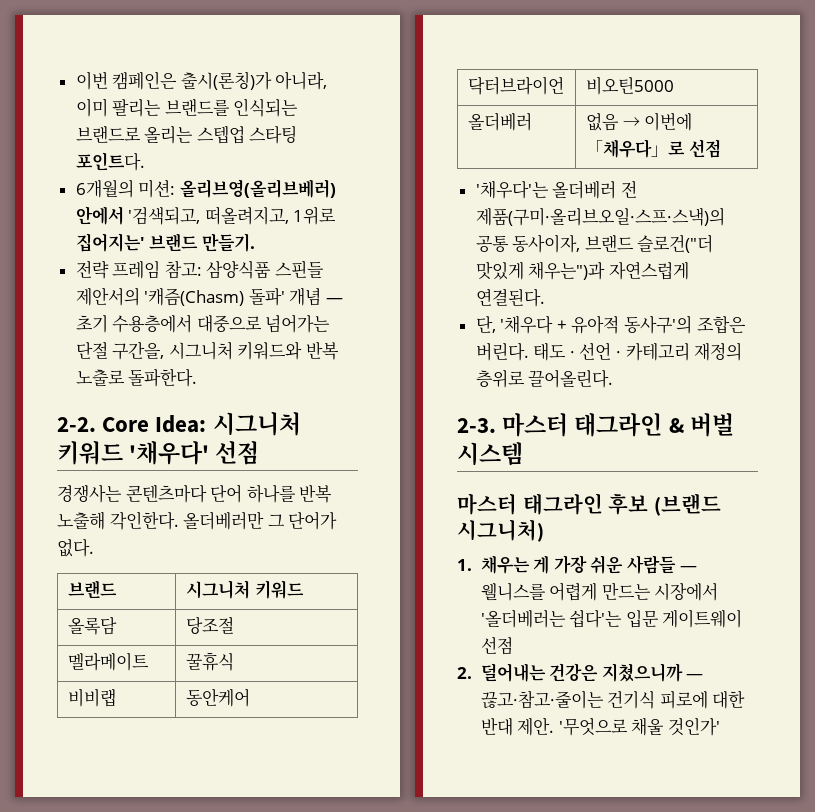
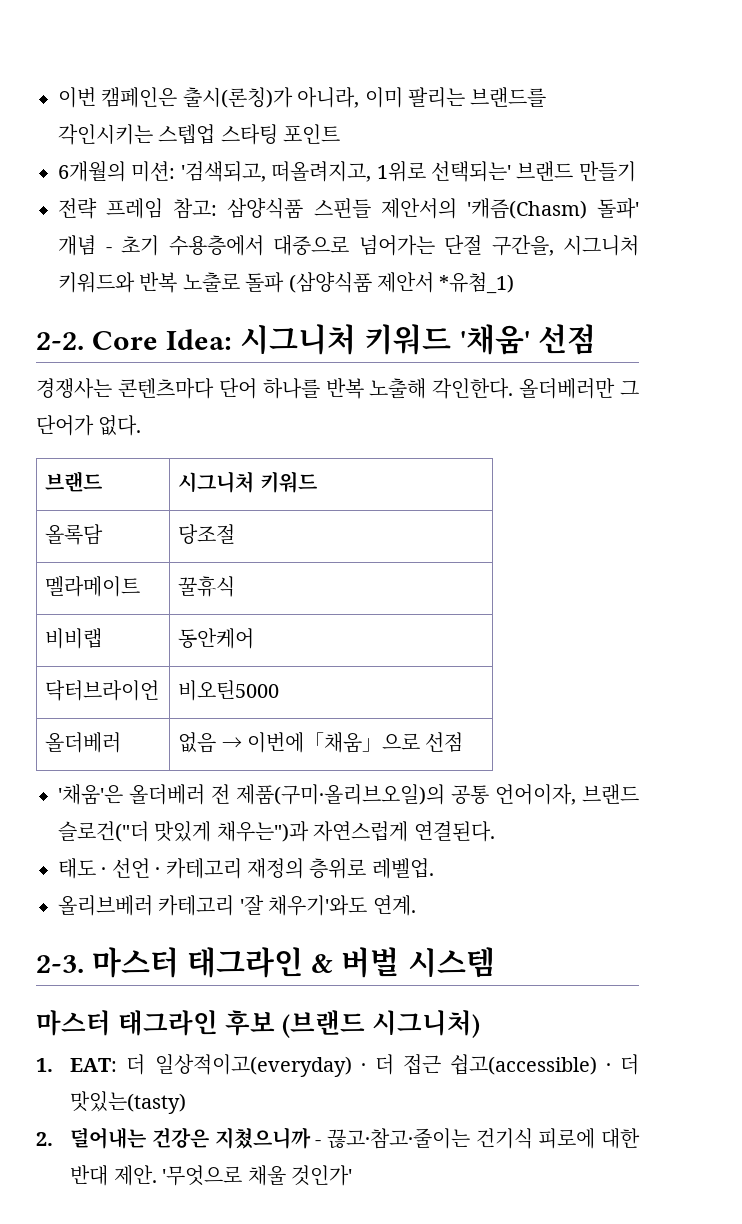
- 이번 캠페인은 출시(론칭)가 아니라, 이미 팔리는 브랜드를 인식되는 브랜드로 올리는 스텝업 스타팅 포인트다.
+ 이번 캠페인은 출시(론칭)가 아니라, 이미 팔리는 브랜드를 각인시키는 스텝업 스타팅 포인트
- 6개월의 미션: 올리브영(올리브베러) 안에서 '검색되고, 떠올려지고, 1위로 집어지는' 브랜드 만들기.
+ 6개월의 미션: '검색되고, 떠올려지고, 1위로 선택되는' 브랜드 만들기
- 전략 프레임 참고: 삼양식품 스핀들 제안서의 '캐즘(Chasm) 돌파' 개념 — 초기 수용층에서 대중으로 넘어가는 단절 구간을, 시그니처 키워드와 반복 노출로 돌파한다.
+ 전략 프레임 참고: 삼양식품 스핀들 제안서의 '캐즘(Chasm) 돌파' 개념 - 초기 수용층에서 대중으로 넘어가는 단절 구간을, 시그니처 키워드와 반복 노출로 돌파 (삼양식품 제안서 *유첨_1)
- Core Idea: 시그니처 키워드 '채우다' 선점
+ Core Idea: 시그니처 키워드 '채움' 선점
- 올더베러 | 없음 → 이번에「채우다」로 선점
- '채우다'는 올더베러 전 제품(구미·올리브오일·스프·스낵)의 공통 동사이자, 브랜드 슬로건("더 맛있게 채우는")과 자연스럽게 연결된다.
+ 올더베러 | 없음 → 이번에「채움」으로 선점
+ '채움'은 올더베러 전 제품(구미·올리브오일)의 공통 언어이자, 브랜드 슬로건("더 맛있게 채우는")과 자연스럽게 연결된다.
- 단, '채우다 + 유아적 동사구'의 조합은 버린다. 태도 · 선언 · 카테고리 재정의 층위로 끌어올린다.
+ 태도 · 선언 · 카테고리 재정의 층위로 레벨업.
+ 올리브베러 카테고리 '잘 채우기'와도 연계.
- 1. 채우는 게 가장 쉬운 사람들 — 웰니스를 어렵게 만드는 시장에서 '올더베러는 쉽다'는 입문 게이트웨이 선점
+ 1. EAT: 더 일상적이고(everyday) · 더 접근 쉽고(accessible) · 더 맛있는(tasty)
- 2. 덜어내는 건강은 지쳤으니까 — 끊고·참고·줄이는 건기식 피로에 대한 반대 제안.
+ 2. 덜어내는 건강은 지쳤으니까 - 끊고·참고·줄이는 건기식 피로에 대한 반대 제안.

